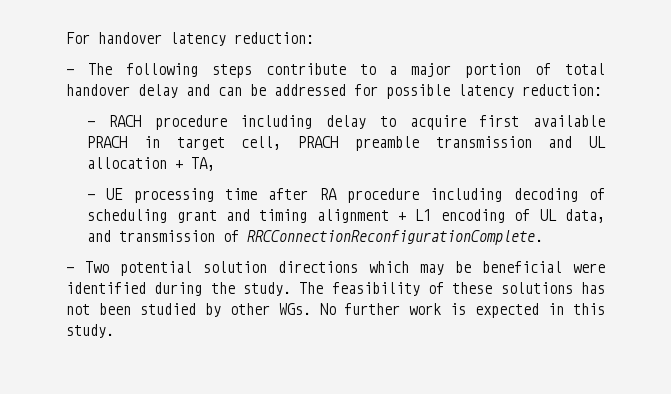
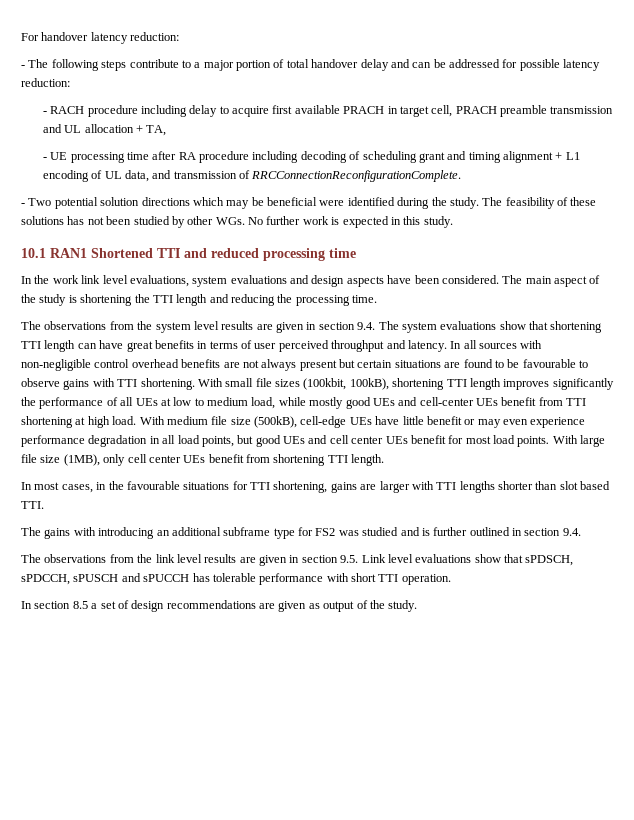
+ 10.1 RAN1 Shortened TTI and reduced processing time
+ In the work link level evaluations, system evaluations and design aspects have been considered. The main aspect of the study is shortening the TTI length and reducing the processing time.
+ The observations from the system level results are given in section 9.4. The system evaluations show that shortening TTI length can have great benefits in terms of user perceived throughput and latency. In all sources with non-negligible control overhead benefits are not always present but certain situations are found to be favourable to observe gains with TTI shortening. With small file sizes (100kbit, 100kB), shortening TTI length improves significantly the performance of all UEs at low to medium load, while mostly good UEs and cell-center UEs benefit from TTI shortening at high load. With medium file size (500kB), cell-edge UEs have little benefit or may even experience performance degradation in all load points, but good UEs and cell center UEs benefit for most load points. With large file size (1MB), only cell center UEs benefit from shortening TTI length.
+ In most cases, in the favourable situations for TTI shortening, gains are larger with TTI lengths shorter than slot based TTI.
+ The gains with introducing an additional subframe type for FS2 was studied and is further outlined in section 9.4.
+ The observations from the link level results are given in section 9.5. Link level evaluations show that sPDSCH, sPDCCH, sPUSCH and sPUCCH has tolerable performance with short TTI operation.
+ In section 8.5 a set of design recommendations are given as output of the study.

